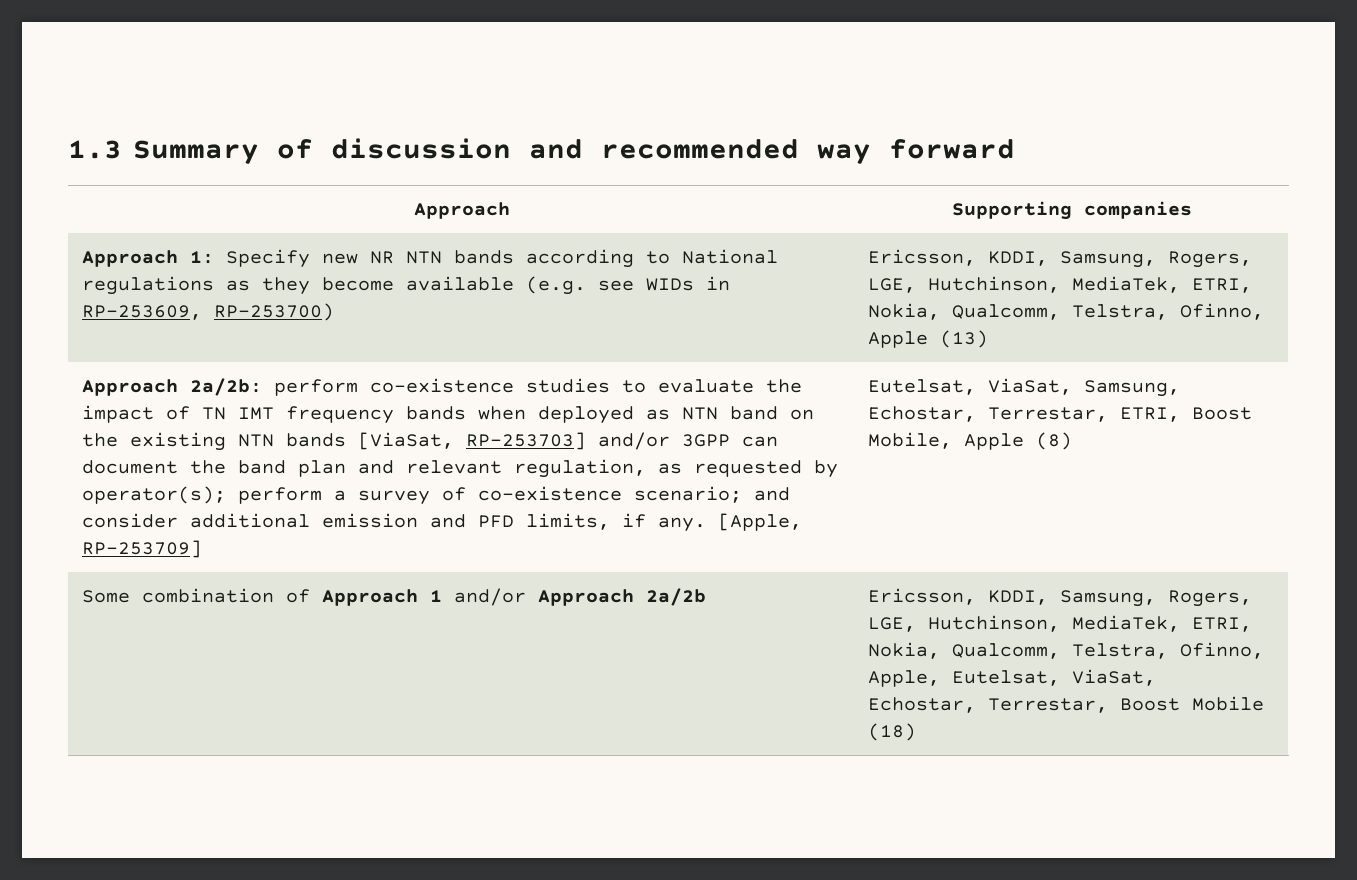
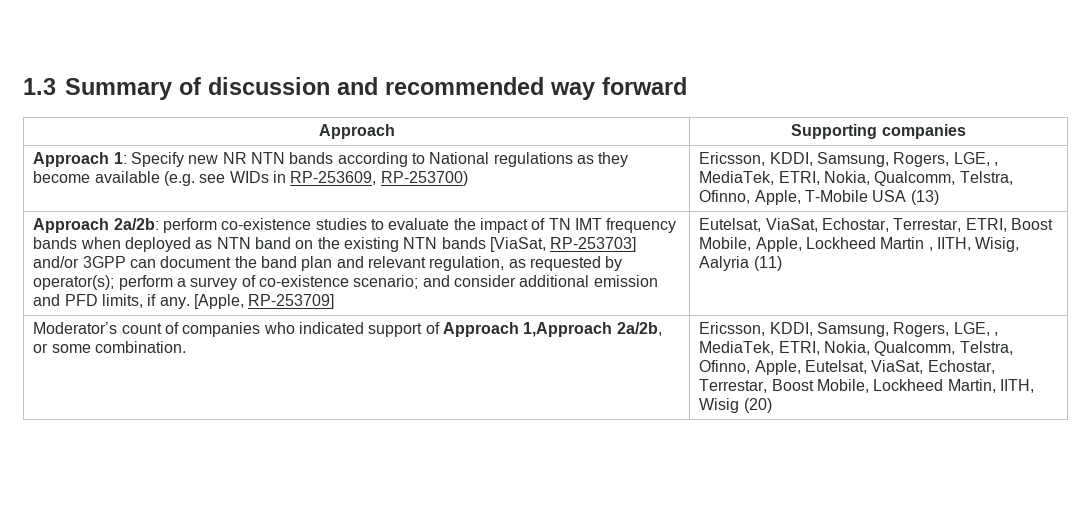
- Approach 1: Specify new NR NTN bands according to National regulations as they become available (e.g. see WIDs in RP-253609, RP-253700) | Ericsson, KDDI, Samsung, Rogers, LGE, Hutchinson, MediaTek, ETRI, Nokia, Qualcomm, Telstra, Ofinno, Apple (13)
+ Approach 1: Specify new NR NTN bands according to National regulations as they become available (e.g. see WIDs in RP-253609, RP-253700) | Ericsson, KDDI, Samsung, Rogers, LGE, , MediaTek, ETRI, Nokia, Qualcomm, Telstra, Ofinno, Apple, T-Mobile USA (13)
- Eutelsat, ViaSat, Samsung, Echostar, Terrestar, ETRI, Boost Mobile, Apple (8)
- Some combination of Approach 1 and/or Approach 2a/2b | Ericsson, KDDI, Samsung, Rogers, LGE, Hutchinson, MediaTek, ETRI, Nokia, Qualcomm, Telstra, Ofinno, Apple, Eutelsat, ViaSat, Echostar, Terrestar, Boost Mobile (18)
+ Eutelsat, ViaSat, Echostar, Terrestar, ETRI, Boost Mobile, Apple, Lockheed Martin , IITH, Wisig, Aalyria (11)
+ Moderator’s count of companies who indicated support of Approach 1,Approach 2a/2b, or some combination. | Ericsson, KDDI, Samsung, Rogers, LGE, , MediaTek, ETRI, Nokia, Qualcomm, Telstra, Ofinno, Apple, Eutelsat, ViaSat, Echostar, Terrestar, Boost Mobile, Lockheed Martin, IITH, Wisig (20)

